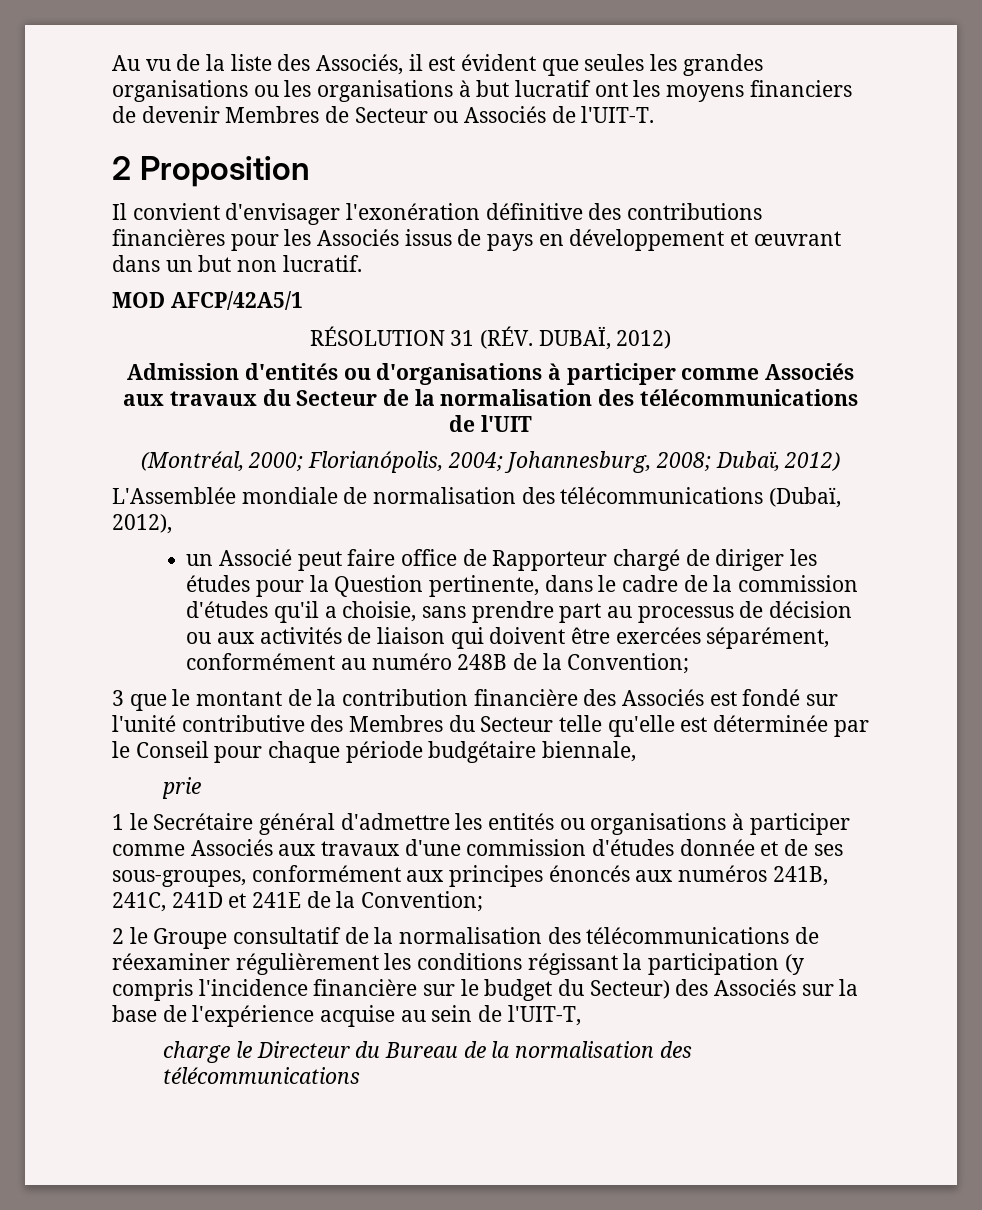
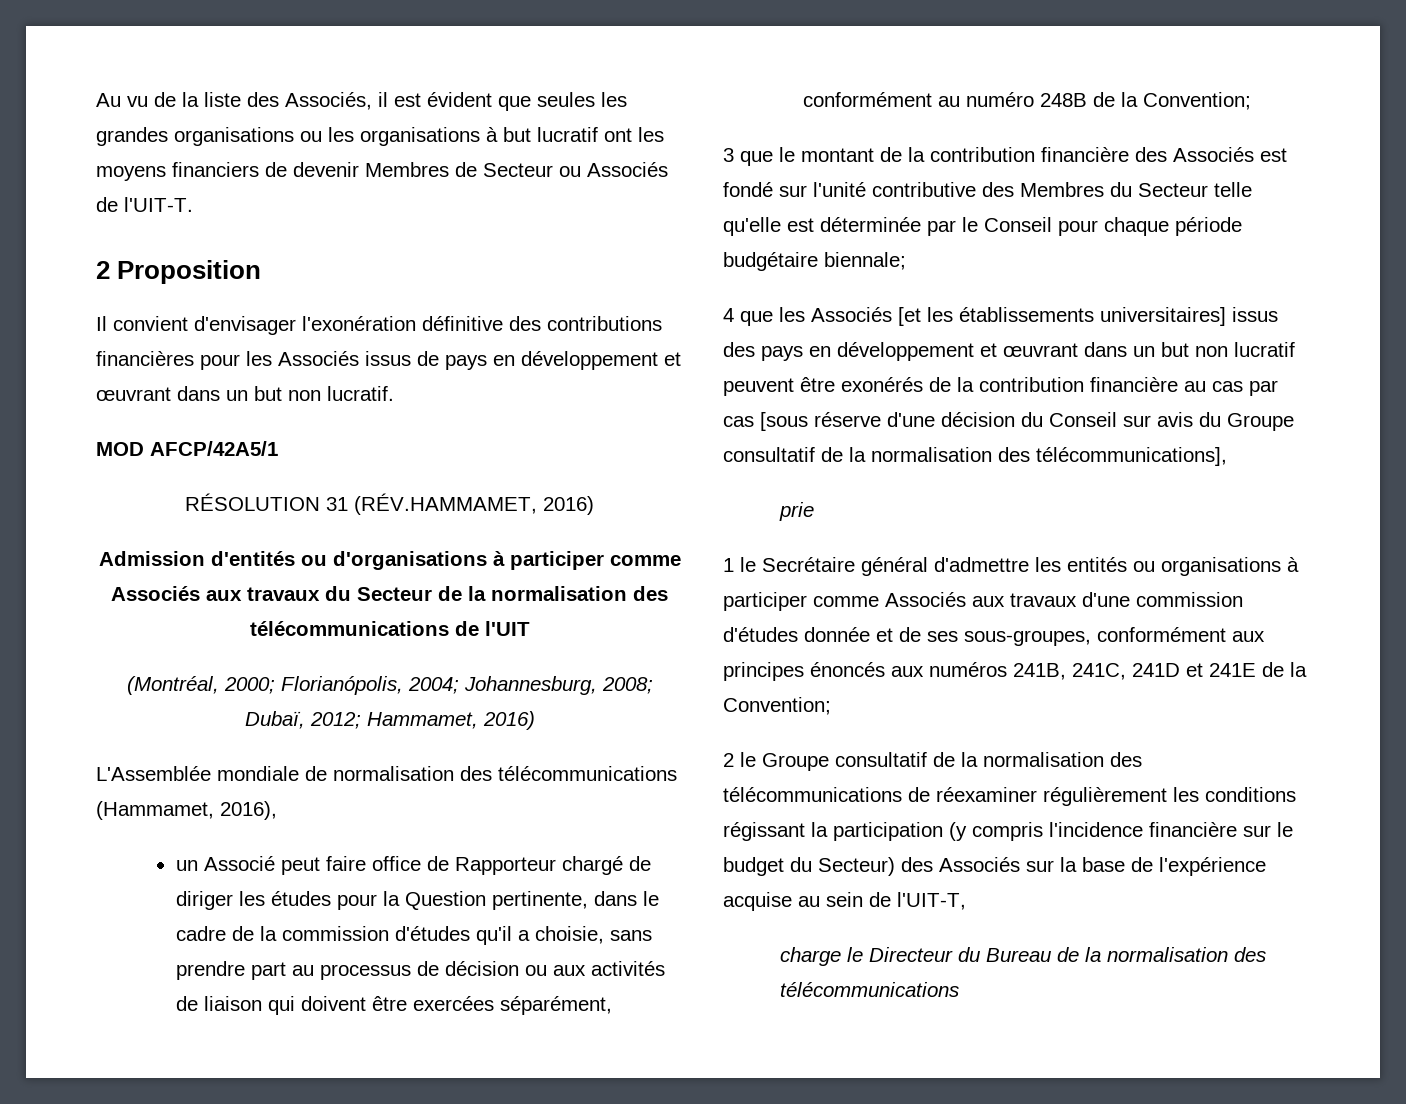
- RÉSOLUTION 31 (RÉV. DUBAÏ, 2012)
+ RÉSOLUTION 31 (RÉV.HAMMAMET, 2016)
- (Montréal, 2000; Florianópolis, 2004; Johannesburg, 2008; Dubaï, 2012)
+ (Montréal, 2000; Florianópolis, 2004; Johannesburg, 2008; Dubaï, 2012; Hammamet, 2016)
- L'Assemblée mondiale de normalisation des télécommunications (Dubaï, 2012),
+ L'Assemblée mondiale de normalisation des télécommunications (Hammamet, 2016),
- 3 que le montant de la contribution financière des Associés est fondé sur l'unité contributive des Membres du Secteur telle qu'elle est déterminée par le Conseil pour chaque période budgétaire biennale,
+ 3 que le montant de la contribution financière des Associés est fondé sur l'unité contributive des Membres du Secteur telle qu'elle est déterminée par le Conseil pour chaque période budgétaire biennale;
+ 4 que les Associés [et les établissements universitaires] issus des pays en développement et œuvrant dans un but non lucratif peuvent être exonérés de la contribution financière au cas par cas [sous réserve d'une décision du Conseil sur avis du Groupe consultatif de la normalisation des télécommunications],

